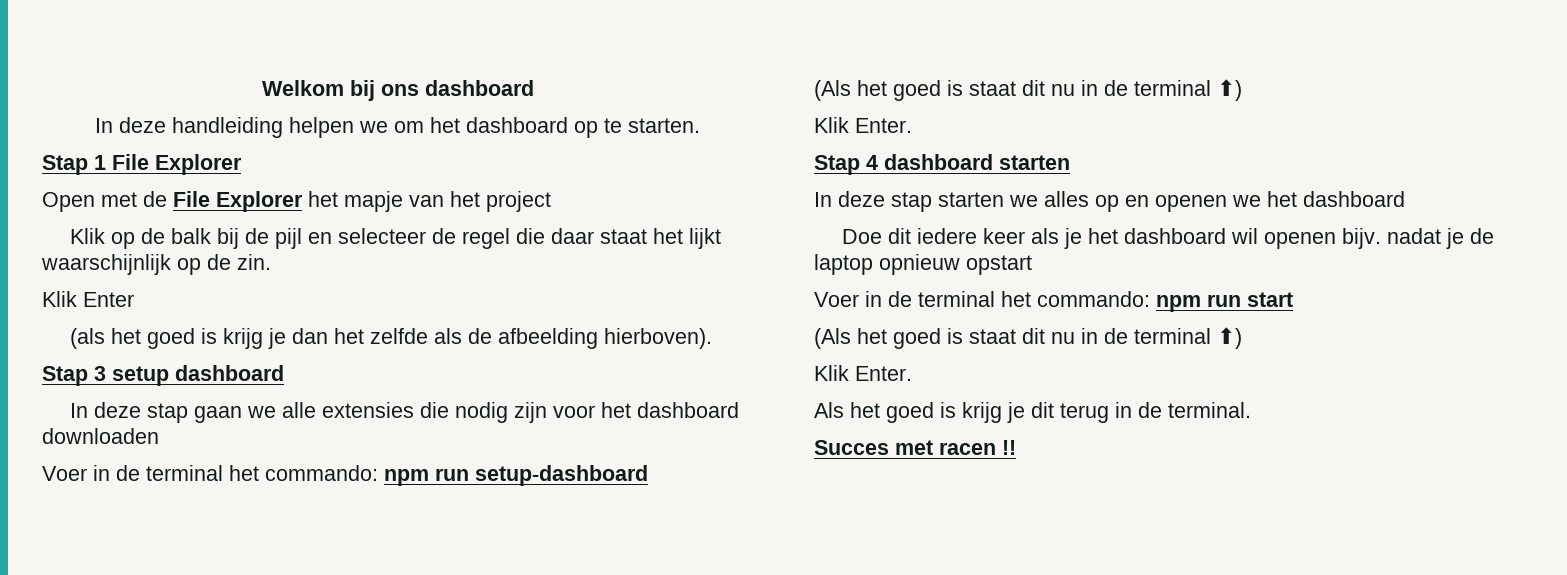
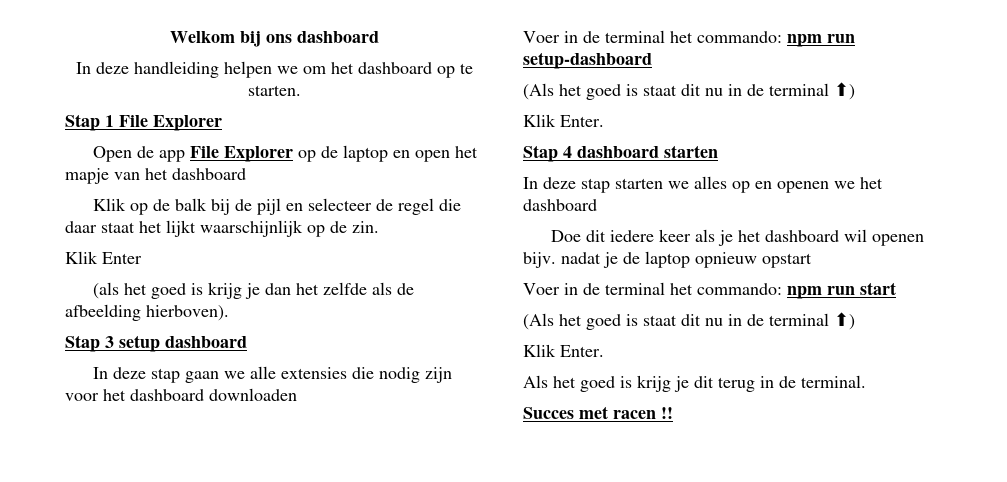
- Open met de File Explorer het mapje van het project
+ Open de app File Explorer op de laptop en open het mapje van het dashboard

